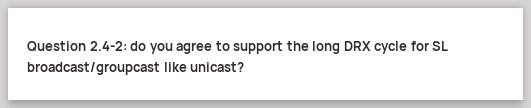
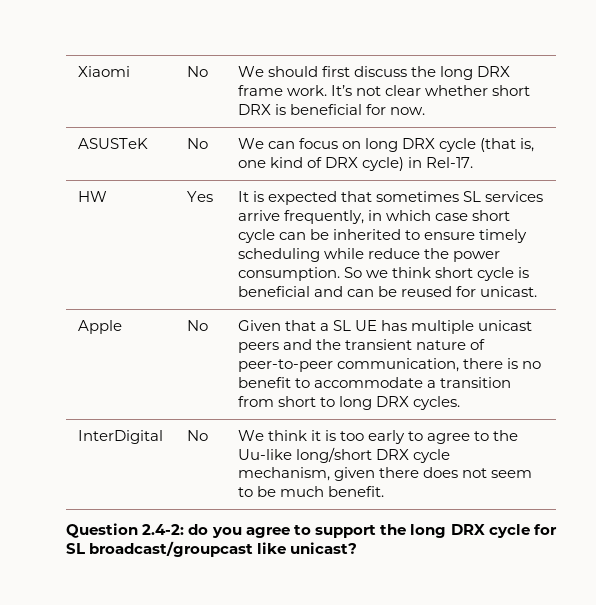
+ Xiaomi | No | We should first discuss the long DRX frame work. It’s not clear whether short DRX is beneficial for now.
+ ASUSTeK | No | We can focus on long DRX cycle (that is, one kind of DRX cycle) in Rel-17.
+ HW | Yes | It is expected that sometimes SL services arrive frequently, in which case short cycle can be inherited to ensure timely scheduling while reduce the power consumption. So we think short cycle is beneficial and can be reused for unicast.
+ Apple | No | Given that a SL UE has multiple unicast peers and the transient nature of peer-to-peer communication, there is no benefit to accommodate a transition from short to long DRX cycles.
+ InterDigital | No | We think it is too early to agree to the Uu-like long/short DRX cycle mechanism, given there does not seem to be much benefit.

